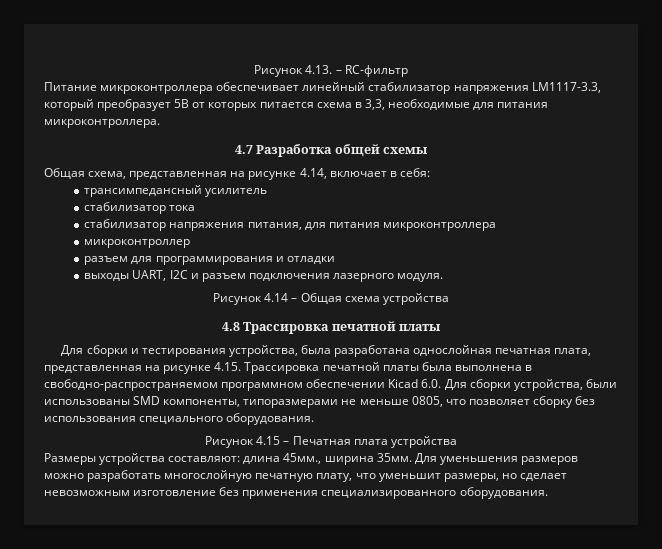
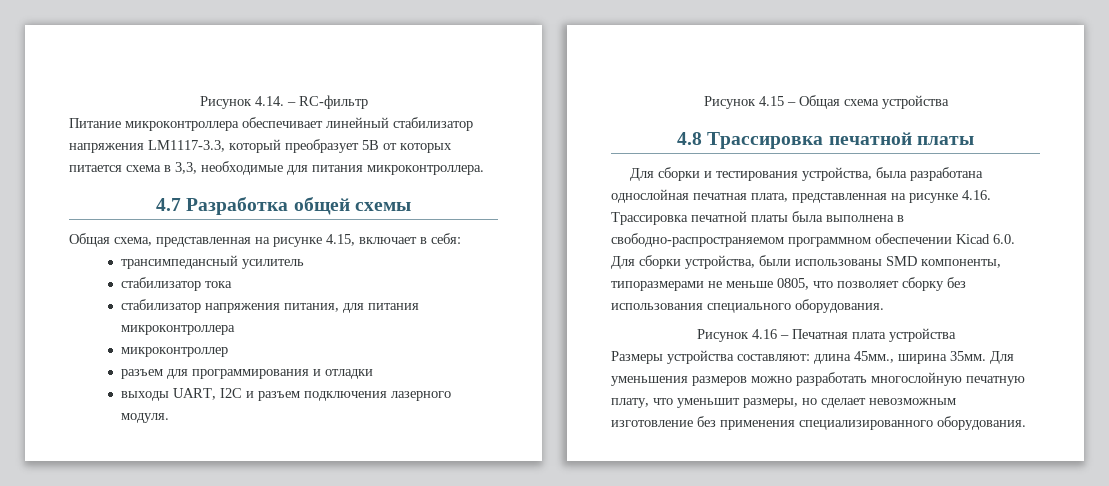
- Рисунок 4.13. – RC-фильтр
+ Рисунок 4.14. – RC-фильтр
- Общая схема, представленная на рисунке 4.14, включает в себя:
+ Общая схема, представленная на рисунке 4.15, включает в себя:
- Рисунок 4.14 – Общая схема устройства
+ Рисунок 4.15 – Общая схема устройства
- Для сборки и тестирования устройства, была разработана однослойная печатная плата, представленная на рисунке 4.15. Трассировка печатной платы была выполнена в свободно-распространяемом программном обеспечении Kicad 6.0. Для сборки устройства, были использованы SMD компоненты, типоразмерами не меньше 0805, что позволяет сборку без использования специального оборудования.
+ Для сборки и тестирования устройства, была разработана однослойная печатная плата, представленная на рисунке 4.16. Трассировка печатной платы была выполнена в свободно-распространяемом программном обеспечении Kicad 6.0. Для сборки устройства, были использованы SMD компоненты, типоразмерами не меньше 0805, что позволяет сборку без использования специального оборудования.
- Рисунок 4.15 – Печатная плата устройства
+ Рисунок 4.16 – Печатная плата устройства

